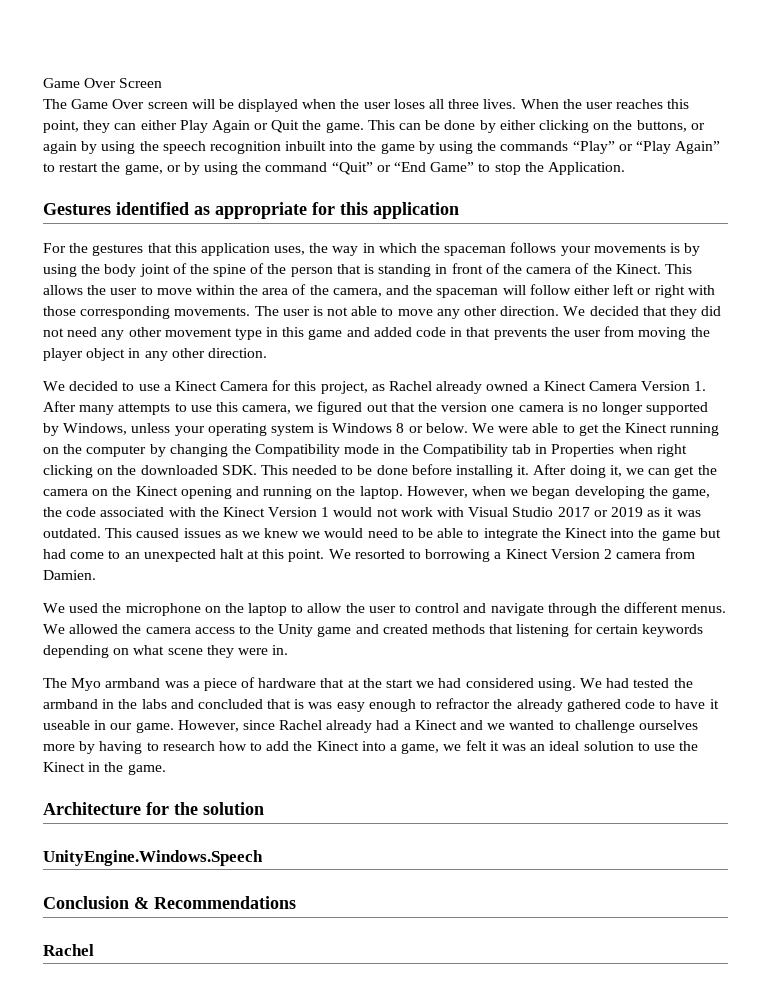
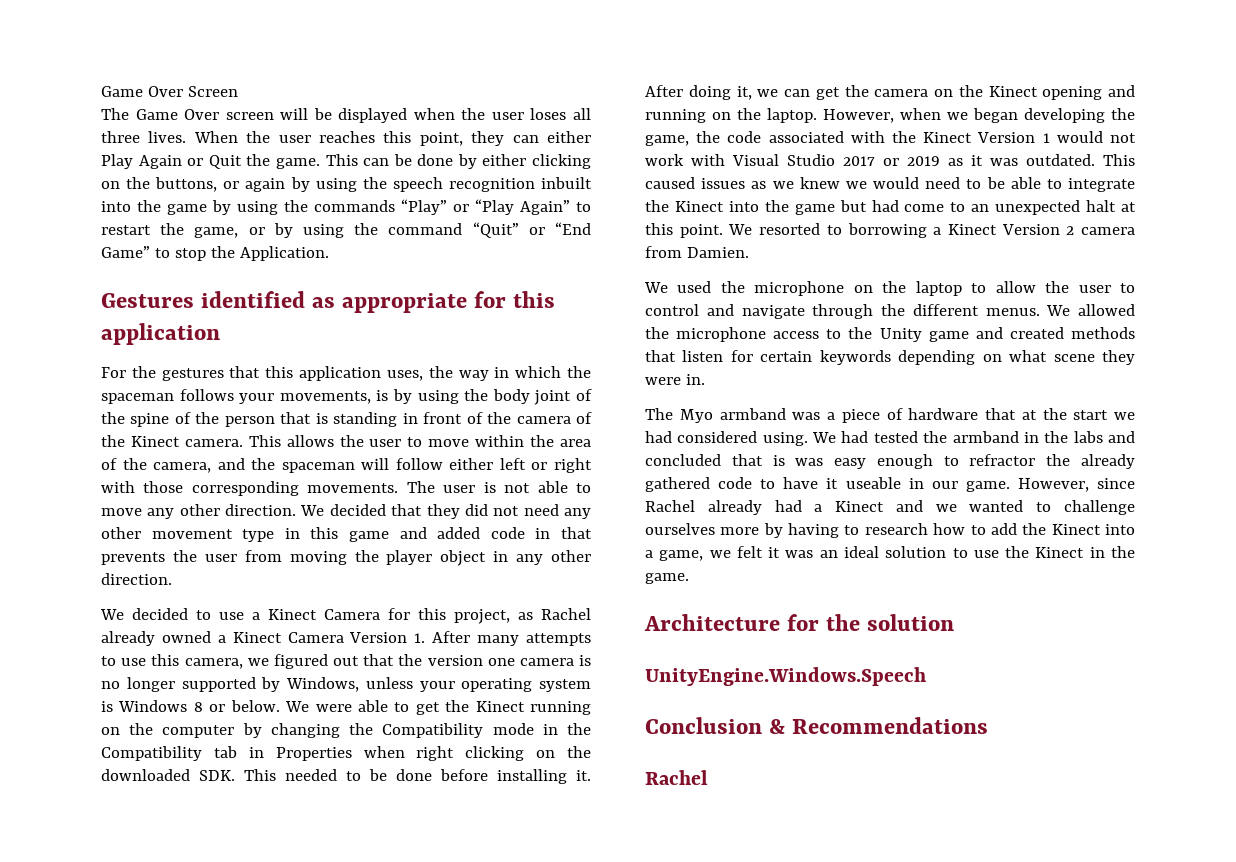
- For the gestures that this application uses, the way in which the spaceman follows your movements is by using the body joint of the spine of the person that is standing in front of the camera of the Kinect.
+ For the gestures that this application uses, the way in which the spaceman follows your movements, is by using the body joint of the spine of the person that is standing in front of the camera of the Kinect camera.
- We allowed the camera access to the Unity game and created methods that listening for certain keywords depending on what scene they were in.
+ We allowed the microphone access to the Unity game and created methods that listen for certain keywords depending on what scene they were in.

